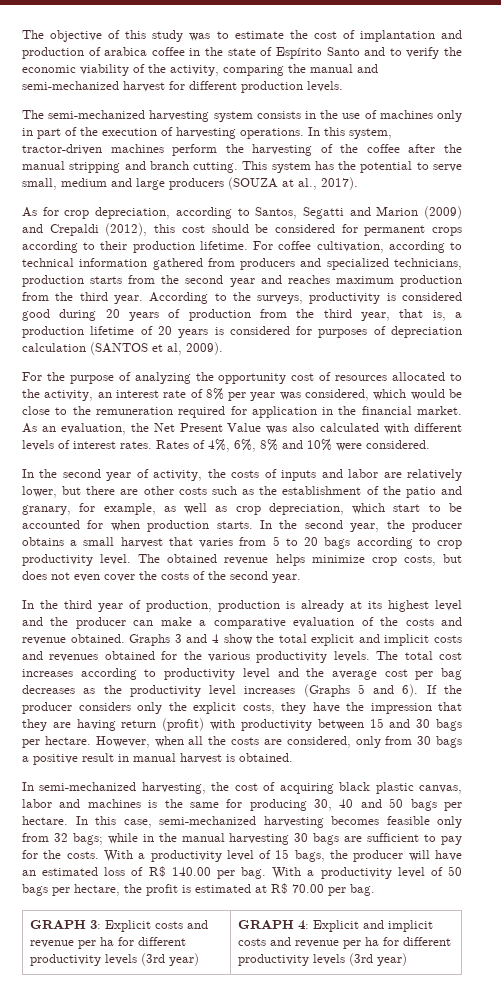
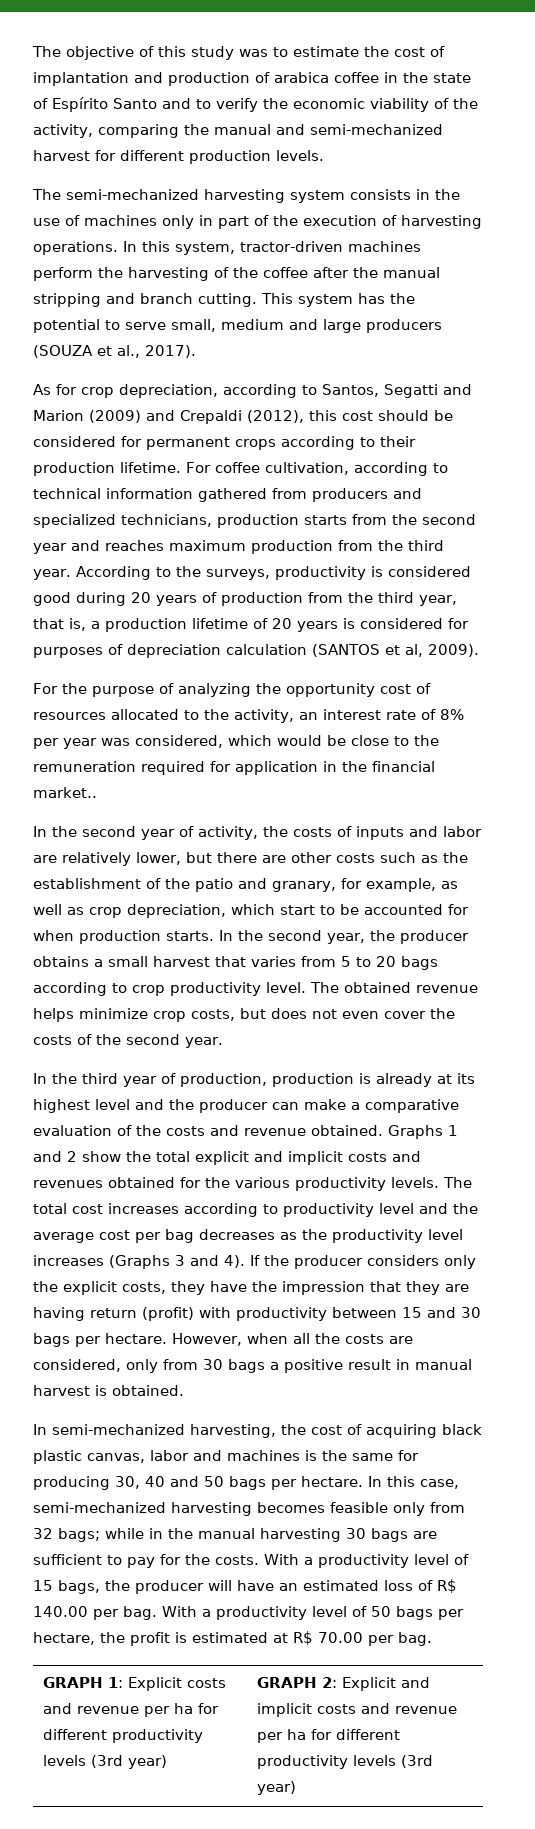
- This system has the potential to serve small, medium and large producers (SOUZA at al., 2017).
+ This system has the potential to serve small, medium and large producers (SOUZA et al., 2017).
- For the purpose of analyzing the opportunity cost of resources allocated to the activity, an interest rate of 8% per year was considered, which would be close to the remuneration required for application in the financial market. As an evaluation, the Net Present Value was also calculated with different levels of interest rates. Rates of 4%, 6%, 8% and 10% were considered.
+ For the purpose of analyzing the opportunity cost of resources allocated to the activity, an interest rate of 8% per year was considered, which would be close to the remuneration required for application in the financial market..
- Graphs 3 and 4 show the total explicit and implicit costs and revenues obtained for the various productivity levels.
+ Graphs 1 and 2 show the total explicit and implicit costs and revenues obtained for the various productivity levels.
- The total cost increases according to productivity level and the average cost per bag decreases as the productivity level increases (Graphs 5 and 6).
+ The total cost increases according to productivity level and the average cost per bag decreases as the productivity level increases (Graphs 3 and 4).
- GRAPH 3: Explicit costs and revenue per ha for different productivity levels (3rd year) | GRAPH 4: Explicit and implicit costs and revenue per ha for different productivity levels (3rd year)
+ GRAPH 1: Explicit costs and revenue per ha for different productivity levels (3rd year) | GRAPH 2: Explicit and implicit costs and revenue per ha for different productivity levels (3rd year)

